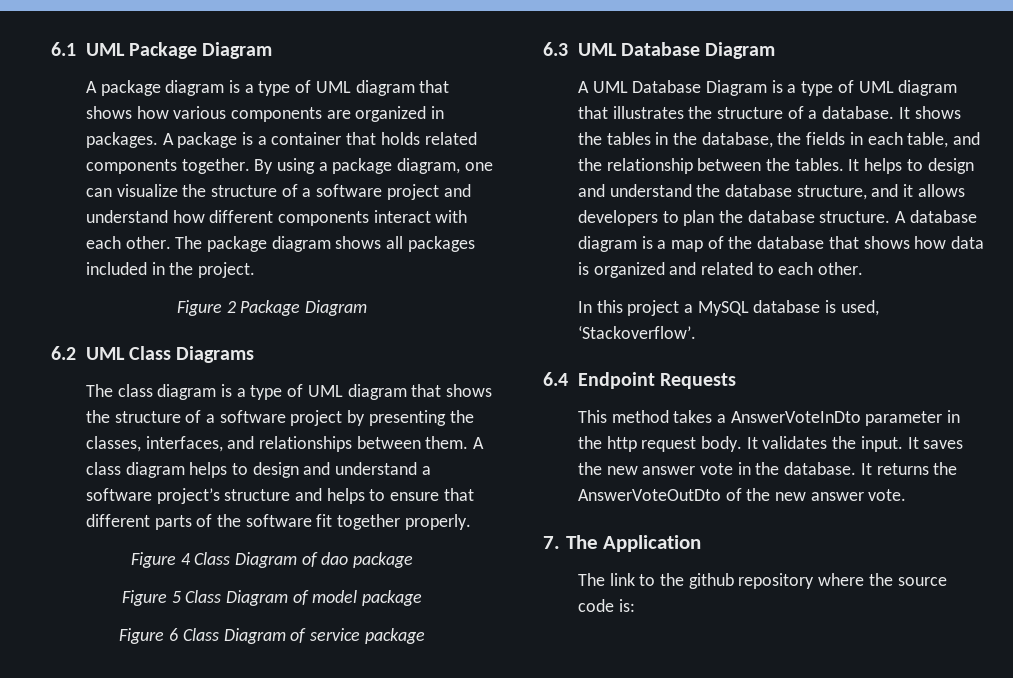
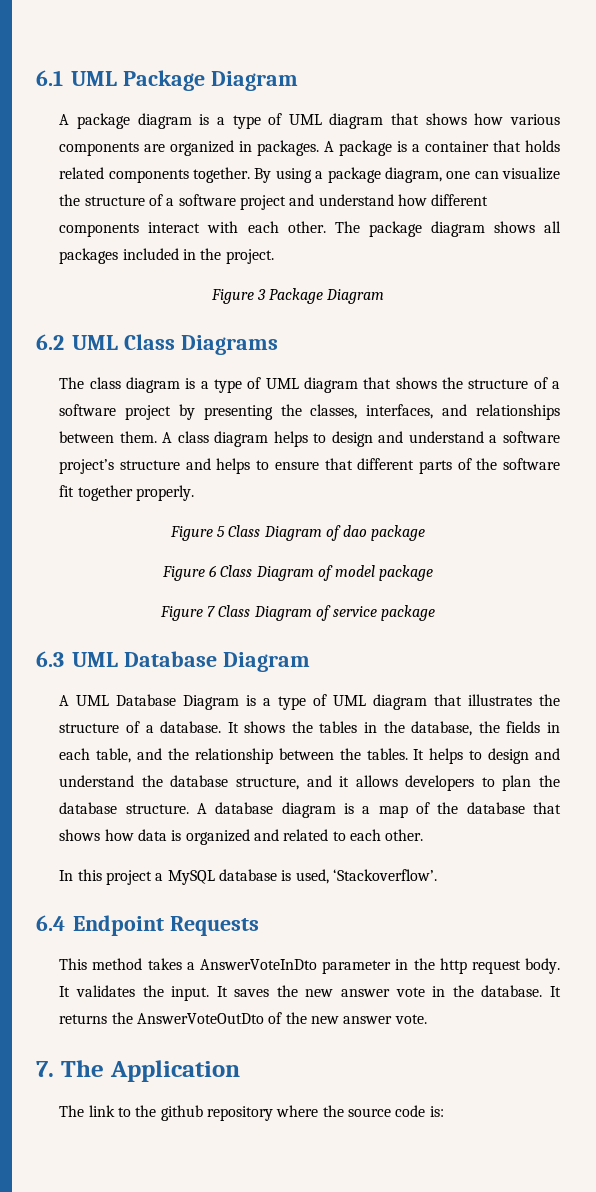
- Figure 2 Package Diagram
+ Figure 3 Package Diagram
- Figure 4 Class Diagram of dao package
+ Figure 5 Class Diagram of dao package
- Figure 5 Class Diagram of model package
+ Figure 6 Class Diagram of model package
- Figure 6 Class Diagram of service package
+ Figure 7 Class Diagram of service package

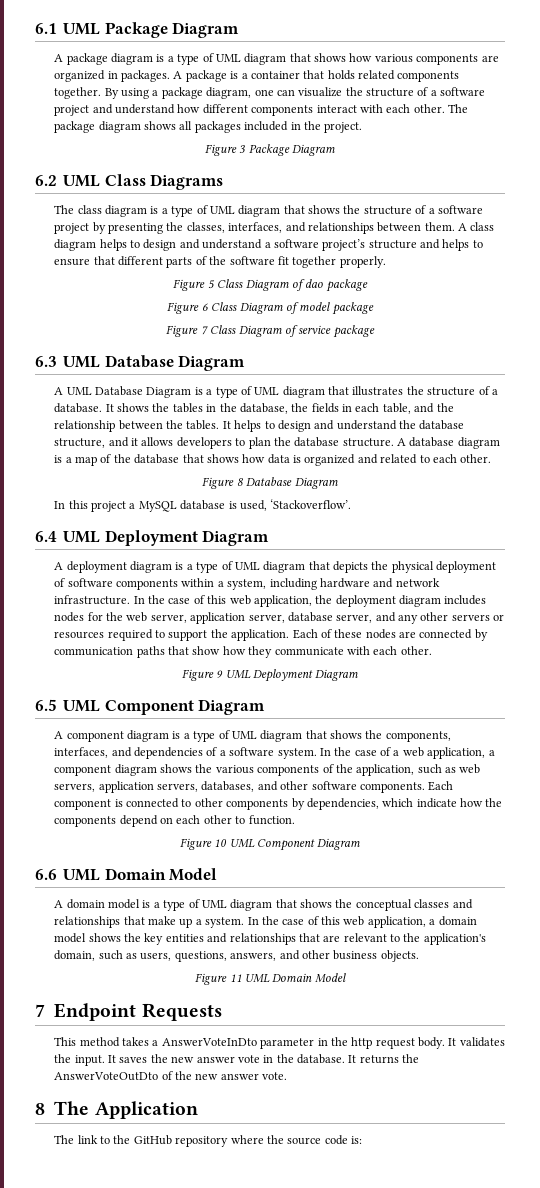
+ Figure 8 Database Diagram
- 6.4 Endpoint Requests
+ 6.4 UML Deployment Diagram
+ A deployment diagram is a type of UML diagram that depicts the physical deployment of software components within a system, including hardware and network infrastructure. In the case of this web application, the deployment diagram includes nodes for the web server, application server, database server, and any other servers or resources required to support the application. Each of these nodes are connected by communication paths that show how they communicate with each other.
+ Figure 9 UML Deployment Diagram
+ 6.5 UML Component Diagram
+ A component diagram is a type of UML diagram that shows the components, interfaces, and dependencies of a software system. In the case of a web application, a component diagram shows the various components of the application, such as web servers, application servers, databases, and other software components. Each component is connected to other components by dependencies, which indicate how the components depend on each other to function.
+ Figure 10 UML Component Diagram
+ 6.6 UML Domain Model
+ A domain model is a type of UML diagram that shows the conceptual classes and relationships that make up a system. In the case of this web application, a domain model shows the key entities and relationships that are relevant to the application's domain, such as users, questions, answers, and other business objects.
+ Figure 11 UML Domain Model
+ 7 Endpoint Requests
- 7. The Application
+ 8 The Application
- The link to the github repository where the source code is:
+ The link to the GitHub repository where the source code is:

